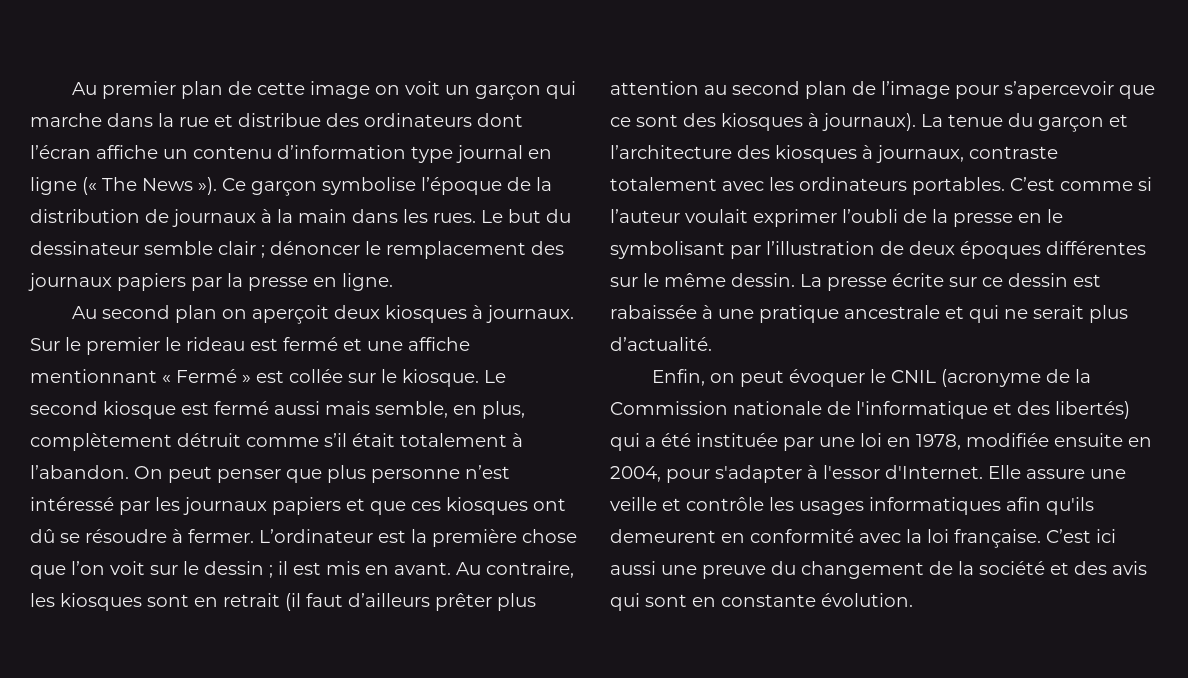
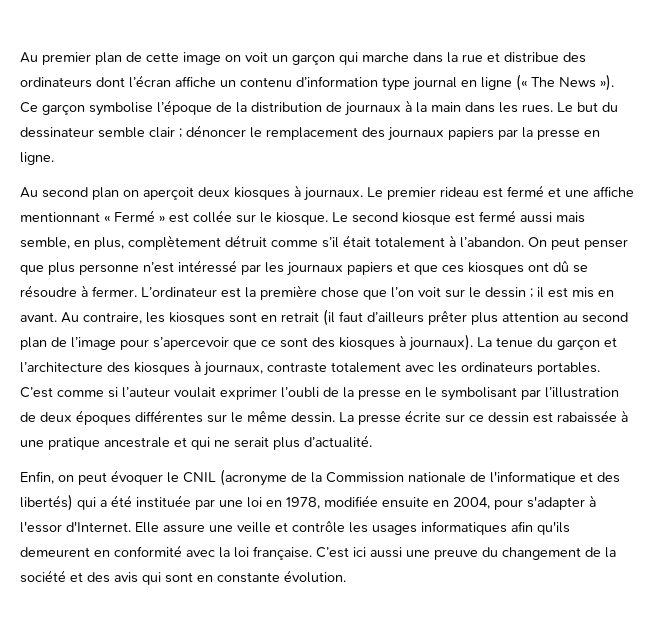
- Sur le premier le rideau est fermé et une affiche mentionnant « Fermé » est collée sur le kiosque.
+ Le premier rideau est fermé et une affiche mentionnant « Fermé » est collée sur le kiosque.

